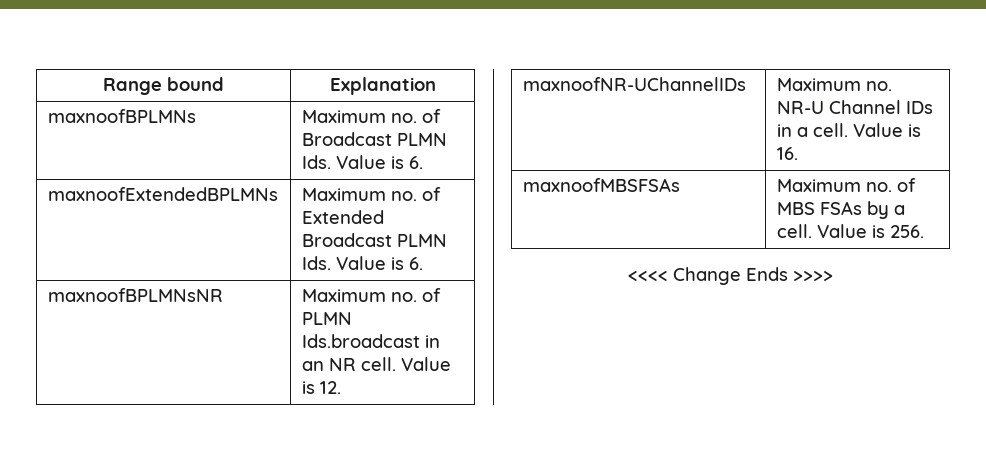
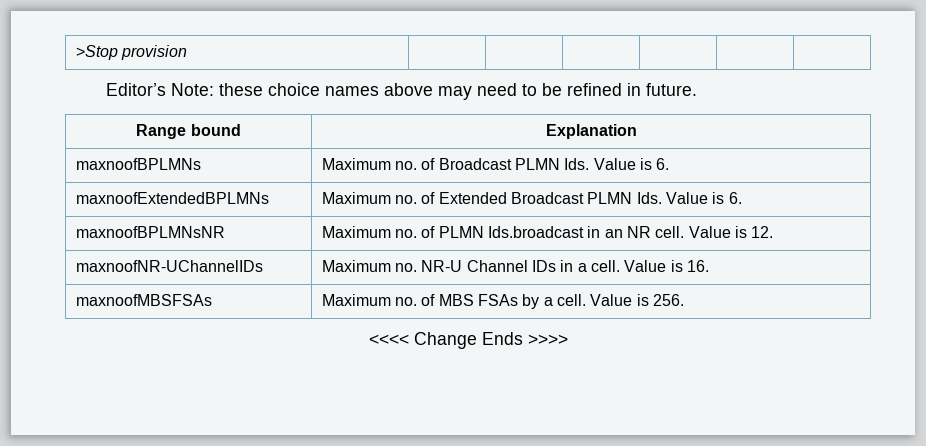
+ >Stop provision | | | | | |
+ Editor’s Note: these choice names above may need to be refined in future.

